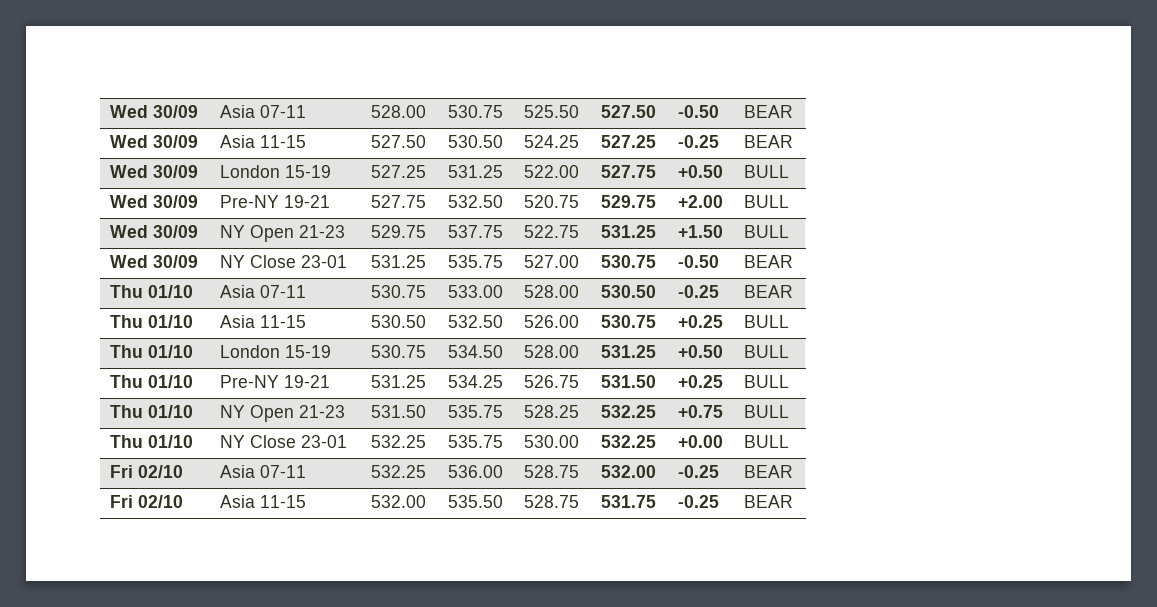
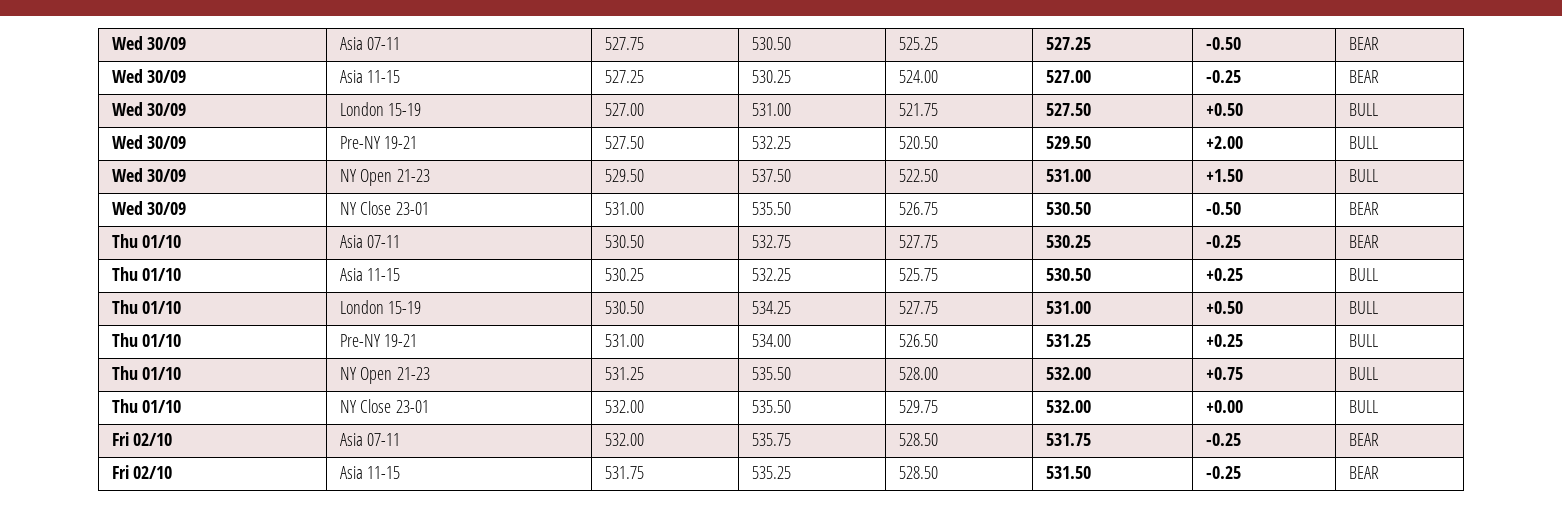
- Wed 30/09 | Asia 07-11 | 528.00 | 530.75 | 525.50 | 527.50 | -0.50 | BEAR
+ Wed 30/09 | Asia 07-11 | 527.75 | 530.50 | 525.25 | 527.25 | -0.50 | BEAR
- Wed 30/09 | Asia 11-15 | 527.50 | 530.50 | 524.25 | 527.25 | -0.25 | BEAR
+ Wed 30/09 | Asia 11-15 | 527.25 | 530.25 | 524.00 | 527.00 | -0.25 | BEAR
- Wed 30/09 | London 15-19 | 527.25 | 531.25 | 522.00 | 527.75 | +0.50 | BULL
+ Wed 30/09 | London 15-19 | 527.00 | 531.00 | 521.75 | 527.50 | +0.50 | BULL
- Wed 30/09 | Pre-NY 19-21 | 527.75 | 532.50 | 520.75 | 529.75 | +2.00 | BULL
+ Wed 30/09 | Pre-NY 19-21 | 527.50 | 532.25 | 520.50 | 529.50 | +2.00 | BULL
- Wed 30/09 | NY Open 21-23 | 529.75 | 537.75 | 522.75 | 531.25 | +1.50 | BULL
+ Wed 30/09 | NY Open 21-23 | 529.50 | 537.50 | 522.50 | 531.00 | +1.50 | BULL
- Wed 30/09 | NY Close 23-01 | 531.25 | 535.75 | 527.00 | 530.75 | -0.50 | BEAR
+ Wed 30/09 | NY Close 23-01 | 531.00 | 535.50 | 526.75 | 530.50 | -0.50 | BEAR
- Thu 01/10 | Asia 07-11 | 530.75 | 533.00 | 528.00 | 530.50 | -0.25 | BEAR
+ Thu 01/10 | Asia 07-11 | 530.50 | 532.75 | 527.75 | 530.25 | -0.25 | BEAR
- Thu 01/10 | Asia 11-15 | 530.50 | 532.50 | 526.00 | 530.75 | +0.25 | BULL
+ Thu 01/10 | Asia 11-15 | 530.25 | 532.25 | 525.75 | 530.50 | +0.25 | BULL
- Thu 01/10 | London 15-19 | 530.75 | 534.50 | 528.00 | 531.25 | +0.50 | BULL
+ Thu 01/10 | London 15-19 | 530.50 | 534.25 | 527.75 | 531.00 | +0.50 | BULL
- Thu 01/10 | Pre-NY 19-21 | 531.25 | 534.25 | 526.75 | 531.50 | +0.25 | BULL
+ Thu 01/10 | Pre-NY 19-21 | 531.00 | 534.00 | 526.50 | 531.25 | +0.25 | BULL
- Thu 01/10 | NY Open 21-23 | 531.50 | 535.75 | 528.25 | 532.25 | +0.75 | BULL
+ Thu 01/10 | NY Open 21-23 | 531.25 | 535.50 | 528.00 | 532.00 | +0.75 | BULL
- Thu 01/10 | NY Close 23-01 | 532.25 | 535.75 | 530.00 | 532.25 | +0.00 | BULL
+ Thu 01/10 | NY Close 23-01 | 532.00 | 535.50 | 529.75 | 532.00 | +0.00 | BULL
- Fri 02/10 | Asia 07-11 | 532.25 | 536.00 | 528.75 | 532.00 | -0.25 | BEAR
+ Fri 02/10 | Asia 07-11 | 532.00 | 535.75 | 528.50 | 531.75 | -0.25 | BEAR
- Fri 02/10 | Asia 11-15 | 532.00 | 535.50 | 528.75 | 531.75 | -0.25 | BEAR
+ Fri 02/10 | Asia 11-15 | 531.75 | 535.25 | 528.50 | 531.50 | -0.25 | BEAR

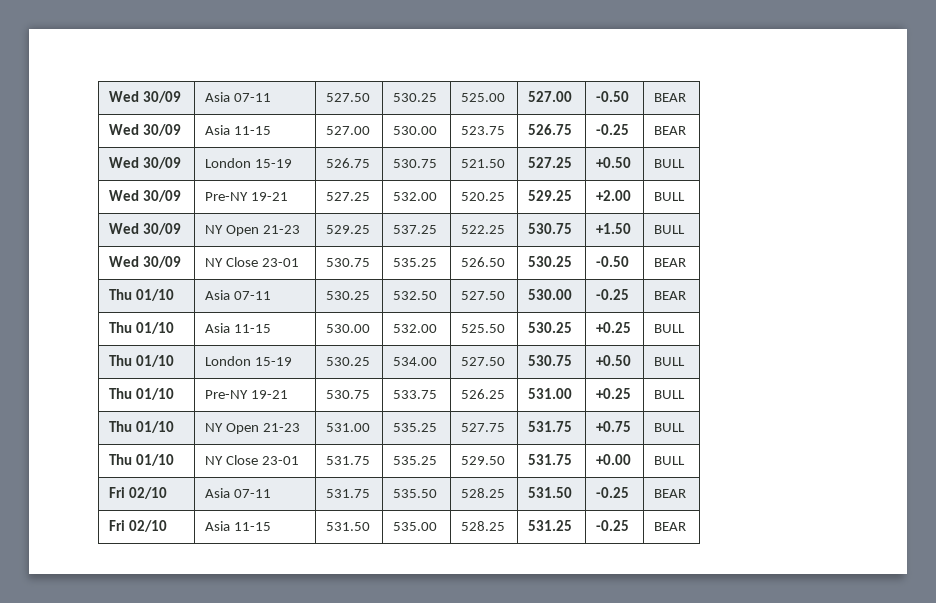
- Wed 30/09 | Asia 07-11 | 527.75 | 530.50 | 525.25 | 527.25 | -0.50 | BEAR
+ Wed 30/09 | Asia 07-11 | 527.50 | 530.25 | 525.00 | 527.00 | -0.50 | BEAR
- Wed 30/09 | Asia 11-15 | 527.25 | 530.25 | 524.00 | 527.00 | -0.25 | BEAR
+ Wed 30/09 | Asia 11-15 | 527.00 | 530.00 | 523.75 | 526.75 | -0.25 | BEAR
- Wed 30/09 | London 15-19 | 527.00 | 531.00 | 521.75 | 527.50 | +0.50 | BULL
+ Wed 30/09 | London 15-19 | 526.75 | 530.75 | 521.50 | 527.25 | +0.50 | BULL
- Wed 30/09 | Pre-NY 19-21 | 527.50 | 532.25 | 520.50 | 529.50 | +2.00 | BULL
+ Wed 30/09 | Pre-NY 19-21 | 527.25 | 532.00 | 520.25 | 529.25 | +2.00 | BULL
- Wed 30/09 | NY Open 21-23 | 529.50 | 537.50 | 522.50 | 531.00 | +1.50 | BULL
+ Wed 30/09 | NY Open 21-23 | 529.25 | 537.25 | 522.25 | 530.75 | +1.50 | BULL
- Wed 30/09 | NY Close 23-01 | 531.00 | 535.50 | 526.75 | 530.50 | -0.50 | BEAR
+ Wed 30/09 | NY Close 23-01 | 530.75 | 535.25 | 526.50 | 530.25 | -0.50 | BEAR
- Thu 01/10 | Asia 07-11 | 530.50 | 532.75 | 527.75 | 530.25 | -0.25 | BEAR
+ Thu 01/10 | Asia 07-11 | 530.25 | 532.50 | 527.50 | 530.00 | -0.25 | BEAR
- Thu 01/10 | Asia 11-15 | 530.25 | 532.25 | 525.75 | 530.50 | +0.25 | BULL
+ Thu 01/10 | Asia 11-15 | 530.00 | 532.00 | 525.50 | 530.25 | +0.25 | BULL
- Thu 01/10 | London 15-19 | 530.50 | 534.25 | 527.75 | 531.00 | +0.50 | BULL
+ Thu 01/10 | London 15-19 | 530.25 | 534.00 | 527.50 | 530.75 | +0.50 | BULL
- Thu 01/10 | Pre-NY 19-21 | 531.00 | 534.00 | 526.50 | 531.25 | +0.25 | BULL
+ Thu 01/10 | Pre-NY 19-21 | 530.75 | 533.75 | 526.25 | 531.00 | +0.25 | BULL
- Thu 01/10 | NY Open 21-23 | 531.25 | 535.50 | 528.00 | 532.00 | +0.75 | BULL
+ Thu 01/10 | NY Open 21-23 | 531.00 | 535.25 | 527.75 | 531.75 | +0.75 | BULL
- Thu 01/10 | NY Close 23-01 | 532.00 | 535.50 | 529.75 | 532.00 | +0.00 | BULL
+ Thu 01/10 | NY Close 23-01 | 531.75 | 535.25 | 529.50 | 531.75 | +0.00 | BULL
- Fri 02/10 | Asia 07-11 | 532.00 | 535.75 | 528.50 | 531.75 | -0.25 | BEAR
+ Fri 02/10 | Asia 07-11 | 531.75 | 535.50 | 528.25 | 531.50 | -0.25 | BEAR
- Fri 02/10 | Asia 11-15 | 531.75 | 535.25 | 528.50 | 531.50 | -0.25 | BEAR
+ Fri 02/10 | Asia 11-15 | 531.50 | 535.00 | 528.25 | 531.25 | -0.25 | BEAR

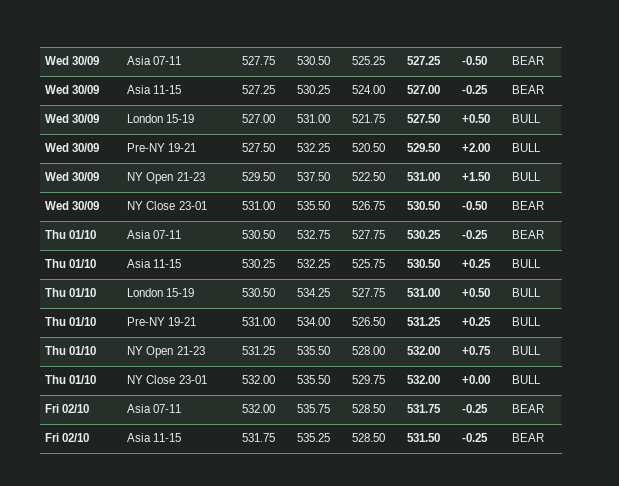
- Wed 30/09 | Asia 07-11 | 527.50 | 530.25 | 525.00 | 527.00 | -0.50 | BEAR
+ Wed 30/09 | Asia 07-11 | 527.75 | 530.50 | 525.25 | 527.25 | -0.50 | BEAR
- Wed 30/09 | Asia 11-15 | 527.00 | 530.00 | 523.75 | 526.75 | -0.25 | BEAR
+ Wed 30/09 | Asia 11-15 | 527.25 | 530.25 | 524.00 | 527.00 | -0.25 | BEAR
- Wed 30/09 | London 15-19 | 526.75 | 530.75 | 521.50 | 527.25 | +0.50 | BULL
+ Wed 30/09 | London 15-19 | 527.00 | 531.00 | 521.75 | 527.50 | +0.50 | BULL
- Wed 30/09 | Pre-NY 19-21 | 527.25 | 532.00 | 520.25 | 529.25 | +2.00 | BULL
+ Wed 30/09 | Pre-NY 19-21 | 527.50 | 532.25 | 520.50 | 529.50 | +2.00 | BULL
- Wed 30/09 | NY Open 21-23 | 529.25 | 537.25 | 522.25 | 530.75 | +1.50 | BULL
+ Wed 30/09 | NY Open 21-23 | 529.50 | 537.50 | 522.50 | 531.00 | +1.50 | BULL
- Wed 30/09 | NY Close 23-01 | 530.75 | 535.25 | 526.50 | 530.25 | -0.50 | BEAR
+ Wed 30/09 | NY Close 23-01 | 531.00 | 535.50 | 526.75 | 530.50 | -0.50 | BEAR
- Thu 01/10 | Asia 07-11 | 530.25 | 532.50 | 527.50 | 530.00 | -0.25 | BEAR
+ Thu 01/10 | Asia 07-11 | 530.50 | 532.75 | 527.75 | 530.25 | -0.25 | BEAR
- Thu 01/10 | Asia 11-15 | 530.00 | 532.00 | 525.50 | 530.25 | +0.25 | BULL
+ Thu 01/10 | Asia 11-15 | 530.25 | 532.25 | 525.75 | 530.50 | +0.25 | BULL
- Thu 01/10 | London 15-19 | 530.25 | 534.00 | 527.50 | 530.75 | +0.50 | BULL
+ Thu 01/10 | London 15-19 | 530.50 | 534.25 | 527.75 | 531.00 | +0.50 | BULL
- Thu 01/10 | Pre-NY 19-21 | 530.75 | 533.75 | 526.25 | 531.00 | +0.25 | BULL
+ Thu 01/10 | Pre-NY 19-21 | 531.00 | 534.00 | 526.50 | 531.25 | +0.25 | BULL
- Thu 01/10 | NY Open 21-23 | 531.00 | 535.25 | 527.75 | 531.75 | +0.75 | BULL
+ Thu 01/10 | NY Open 21-23 | 531.25 | 535.50 | 528.00 | 532.00 | +0.75 | BULL
- Thu 01/10 | NY Close 23-01 | 531.75 | 535.25 | 529.50 | 531.75 | +0.00 | BULL
+ Thu 01/10 | NY Close 23-01 | 532.00 | 535.50 | 529.75 | 532.00 | +0.00 | BULL
- Fri 02/10 | Asia 07-11 | 531.75 | 535.50 | 528.25 | 531.50 | -0.25 | BEAR
+ Fri 02/10 | Asia 07-11 | 532.00 | 535.75 | 528.50 | 531.75 | -0.25 | BEAR
- Fri 02/10 | Asia 11-15 | 531.50 | 535.00 | 528.25 | 531.25 | -0.25 | BEAR
+ Fri 02/10 | Asia 11-15 | 531.75 | 535.25 | 528.50 | 531.50 | -0.25 | BEAR

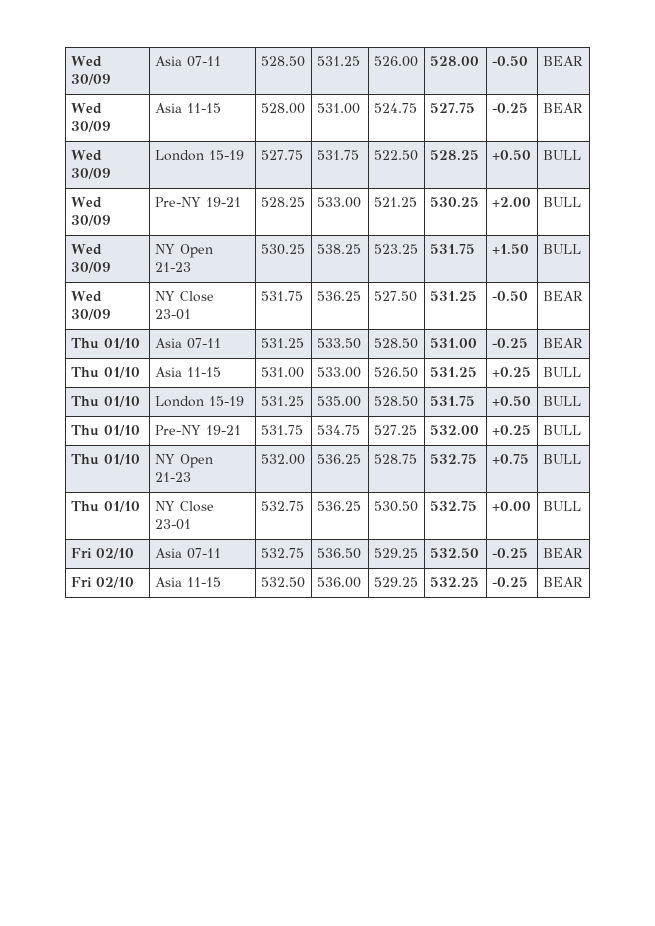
- Wed 30/09 | Asia 07-11 | 527.75 | 530.50 | 525.25 | 527.25 | -0.50 | BEAR
+ Wed 30/09 | Asia 07-11 | 528.50 | 531.25 | 526.00 | 528.00 | -0.50 | BEAR
- Wed 30/09 | Asia 11-15 | 527.25 | 530.25 | 524.00 | 527.00 | -0.25 | BEAR
+ Wed 30/09 | Asia 11-15 | 528.00 | 531.00 | 524.75 | 527.75 | -0.25 | BEAR
- Wed 30/09 | London 15-19 | 527.00 | 531.00 | 521.75 | 527.50 | +0.50 | BULL
+ Wed 30/09 | London 15-19 | 527.75 | 531.75 | 522.50 | 528.25 | +0.50 | BULL
- Wed 30/09 | Pre-NY 19-21 | 527.50 | 532.25 | 520.50 | 529.50 | +2.00 | BULL
+ Wed 30/09 | Pre-NY 19-21 | 528.25 | 533.00 | 521.25 | 530.25 | +2.00 | BULL
- Wed 30/09 | NY Open 21-23 | 529.50 | 537.50 | 522.50 | 531.00 | +1.50 | BULL
+ Wed 30/09 | NY Open 21-23 | 530.25 | 538.25 | 523.25 | 531.75 | +1.50 | BULL
- Wed 30/09 | NY Close 23-01 | 531.00 | 535.50 | 526.75 | 530.50 | -0.50 | BEAR
+ Wed 30/09 | NY Close 23-01 | 531.75 | 536.25 | 527.50 | 531.25 | -0.50 | BEAR
- Thu 01/10 | Asia 07-11 | 530.50 | 532.75 | 527.75 | 530.25 | -0.25 | BEAR
+ Thu 01/10 | Asia 07-11 | 531.25 | 533.50 | 528.50 | 531.00 | -0.25 | BEAR
- Thu 01/10 | Asia 11-15 | 530.25 | 532.25 | 525.75 | 530.50 | +0.25 | BULL
- Thu 01/10 | London 15-19 | 530.50 | 534.25 | 527.75 | 531.00 | +0.50 | BULL
- Thu 01/10 | Pre-NY 19-21 | 531.00 | 534.00 | 526.50 | 531.25 | +0.25 | BULL
+ Thu 01/10 | Asia 11-15 | 531.00 | 533.00 | 526.50 | 531.25 | +0.25 | BULL
+ Thu 01/10 | London 15-19 | 531.25 | 535.00 | 528.50 | 531.75 | +0.50 | BULL
+ Thu 01/10 | Pre-NY 19-21 | 531.75 | 534.75 | 527.25 | 532.00 | +0.25 | BULL
- Thu 01/10 | NY Open 21-23 | 531.25 | 535.50 | 528.00 | 532.00 | +0.75 | BULL
+ Thu 01/10 | NY Open 21-23 | 532.00 | 536.25 | 528.75 | 532.75 | +0.75 | BULL
- Thu 01/10 | NY Close 23-01 | 532.00 | 535.50 | 529.75 | 532.00 | +0.00 | BULL
+ Thu 01/10 | NY Close 23-01 | 532.75 | 536.25 | 530.50 | 532.75 | +0.00 | BULL
- Fri 02/10 | Asia 07-11 | 532.00 | 535.75 | 528.50 | 531.75 | -0.25 | BEAR
+ Fri 02/10 | Asia 07-11 | 532.75 | 536.50 | 529.25 | 532.50 | -0.25 | BEAR
- Fri 02/10 | Asia 11-15 | 531.75 | 535.25 | 528.50 | 531.50 | -0.25 | BEAR
+ Fri 02/10 | Asia 11-15 | 532.50 | 536.00 | 529.25 | 532.25 | -0.25 | BEAR

